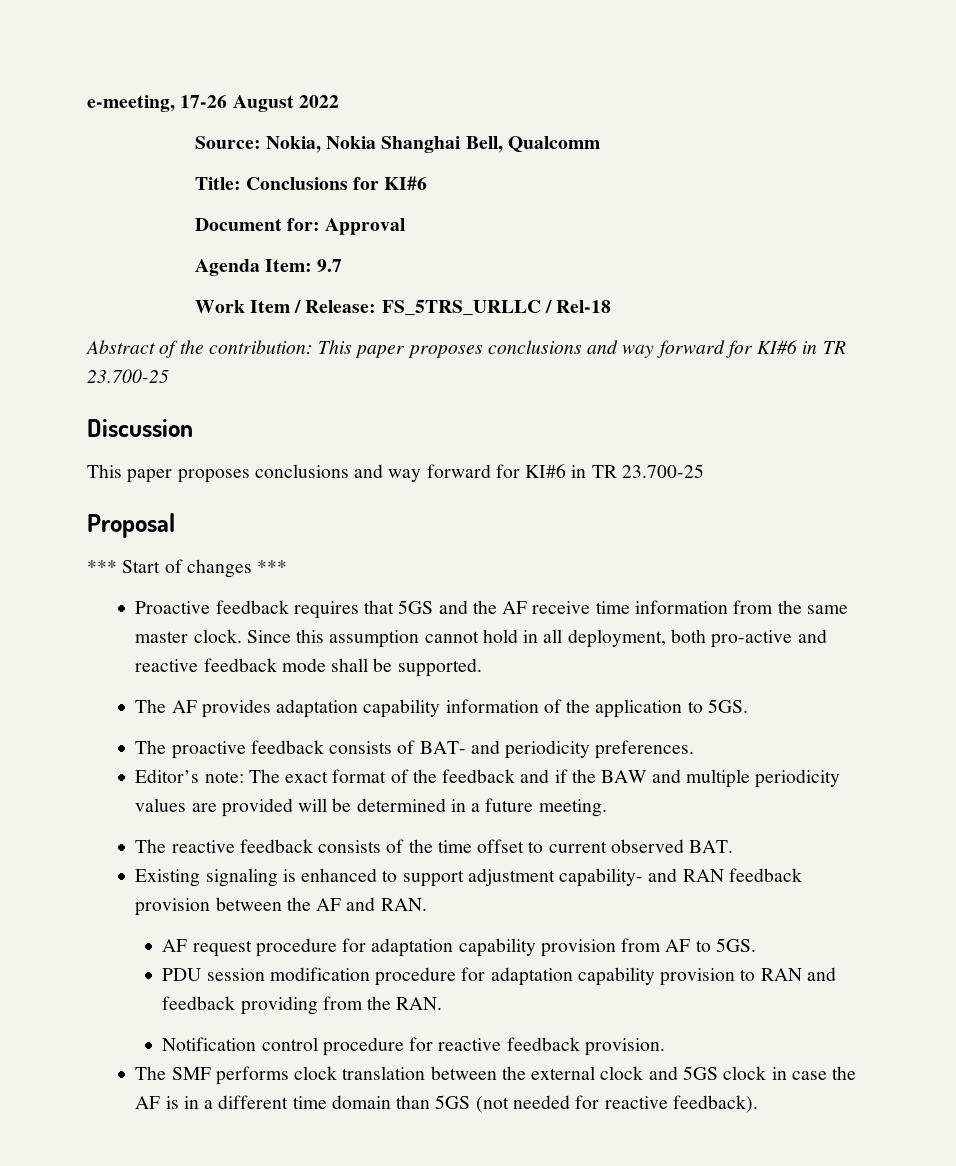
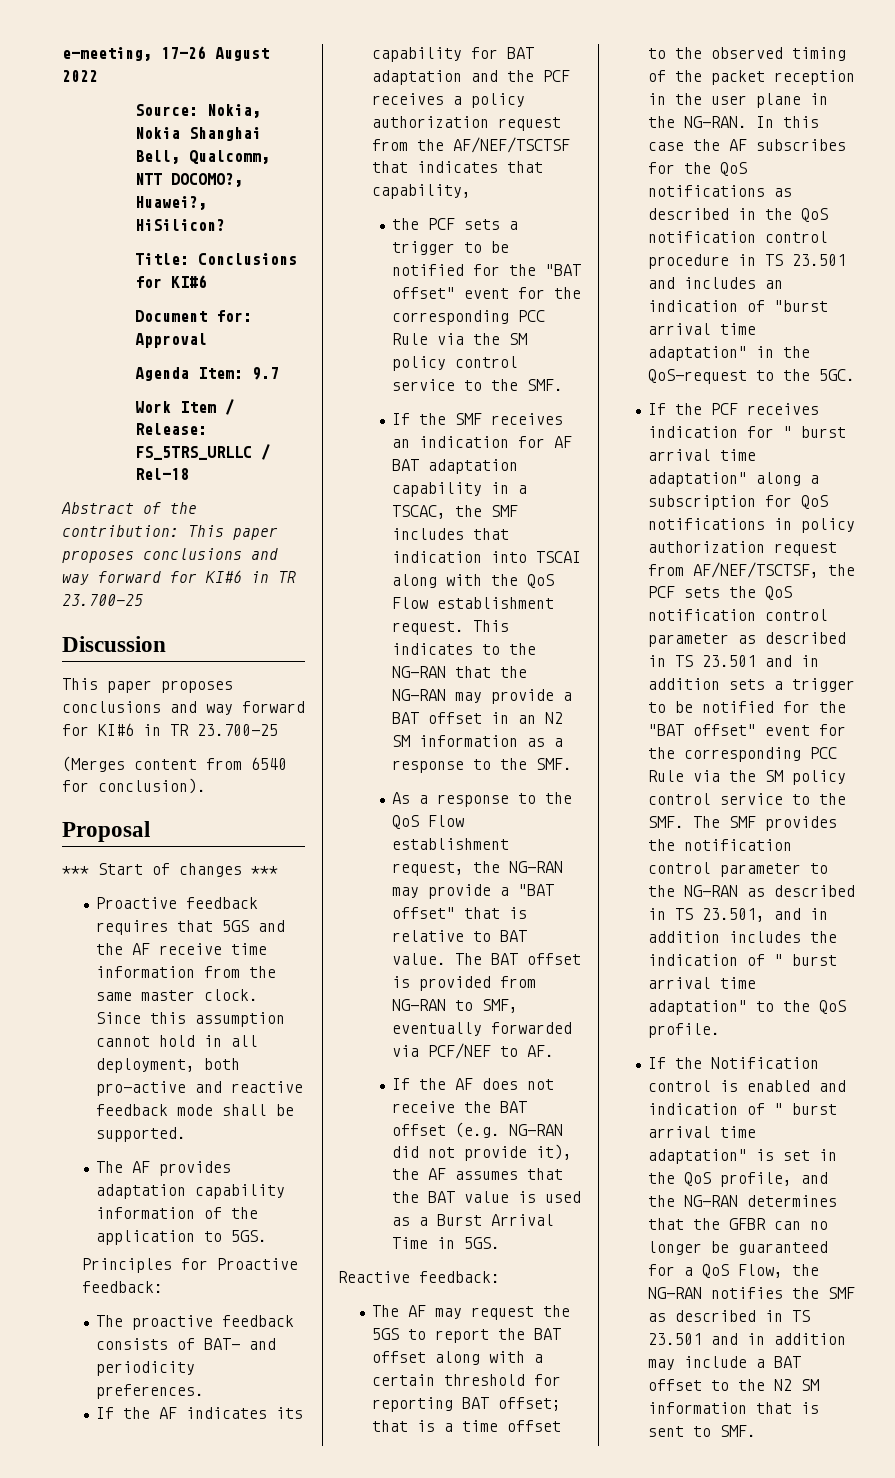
- Source: Nokia, Nokia Shanghai Bell, Qualcomm
+ Source: Nokia, Nokia Shanghai Bell, Qualcomm, NTT DOCOMO?, Huawei?, HiSilicon?
+ (Merges content from 6540 for conclusion).
+ Principles for Proactive feedback:
- Editor’s note: The exact format of the feedback and if the BAW and multiple periodicity values are provided will be determined in a future meeting.
- The reactive feedback consists of the time offset to current observed BAT.
- Existing signaling is enhanced to support adjustment capability- and RAN feedback provision between the AF and RAN.
- AF request procedure for adaptation capability provision from AF to 5GS.
- PDU session modification procedure for adaptation capability provision to RAN and feedback providing from the RAN.
- Notification control procedure for reactive feedback provision.
- The SMF performs clock translation between the external clock and 5GS clock in case the AF is in a different time domain than 5GS (not needed for reactive feedback).
+ If the AF indicates its capability for BAT adaptation and the PCF receives a policy authorization request from the AF/NEF/TSCTSF that indicates that capability,
+ the PCF sets a trigger to be notified for the "BAT offset" event for the corresponding PCC Rule via the SM policy control service to the SMF.
+ If the SMF receives an indication for AF BAT adaptation capability in a TSCAC, the SMF includes that indication into TSCAI along with the QoS Flow establishment request. This indicates to the NG-RAN that the NG-RAN may provide a BAT offset in an N2 SM information as a response to the SMF.
+ As a response to the QoS Flow establishment request, the NG-RAN may provide a "BAT offset" that is relative to BAT value. The BAT offset is provided from NG-RAN to SMF, eventually forwarded via PCF/NEF to AF.
+ If the AF does not receive the BAT offset (e.g. NG-RAN did not provide it), the AF assumes that the BAT value is used as a Burst Arrival Time in 5GS.
+ Reactive feedback:
+ The AF may request the 5GS to report the BAT offset along with a certain threshold for reporting BAT offset; that is a time offset to the observed timing of the packet reception in the user plane in the NG-RAN. In this case the AF subscribes for the QoS notifications as described in the QoS notification control procedure in TS 23.501 and includes an indication of "burst arrival time adaptation" in the QoS-request to the 5GC.
+ If the PCF receives indication for " burst arrival time adaptation" along a subscription for QoS notifications in policy authorization request from AF/NEF/TSCTSF, the PCF sets the QoS notification control parameter as described in TS 23.501 and in addition sets a trigger to be notified for the "BAT offset" event for the corresponding PCC Rule via the SM policy control service to the SMF. The SMF provides the notification control parameter to the NG-RAN as described in TS 23.501, and in addition includes the indication of " burst arrival time adaptation" to the QoS profile.
+ If the Notification control is enabled and indication of " burst arrival time adaptation" is set in the QoS profile, and the NG-RAN determines that the GFBR can no longer be guaranteed for a QoS Flow, the NG-RAN notifies the SMF as described in TS 23.501 and in addition may include a BAT offset to the N2 SM information that is sent to SMF.

